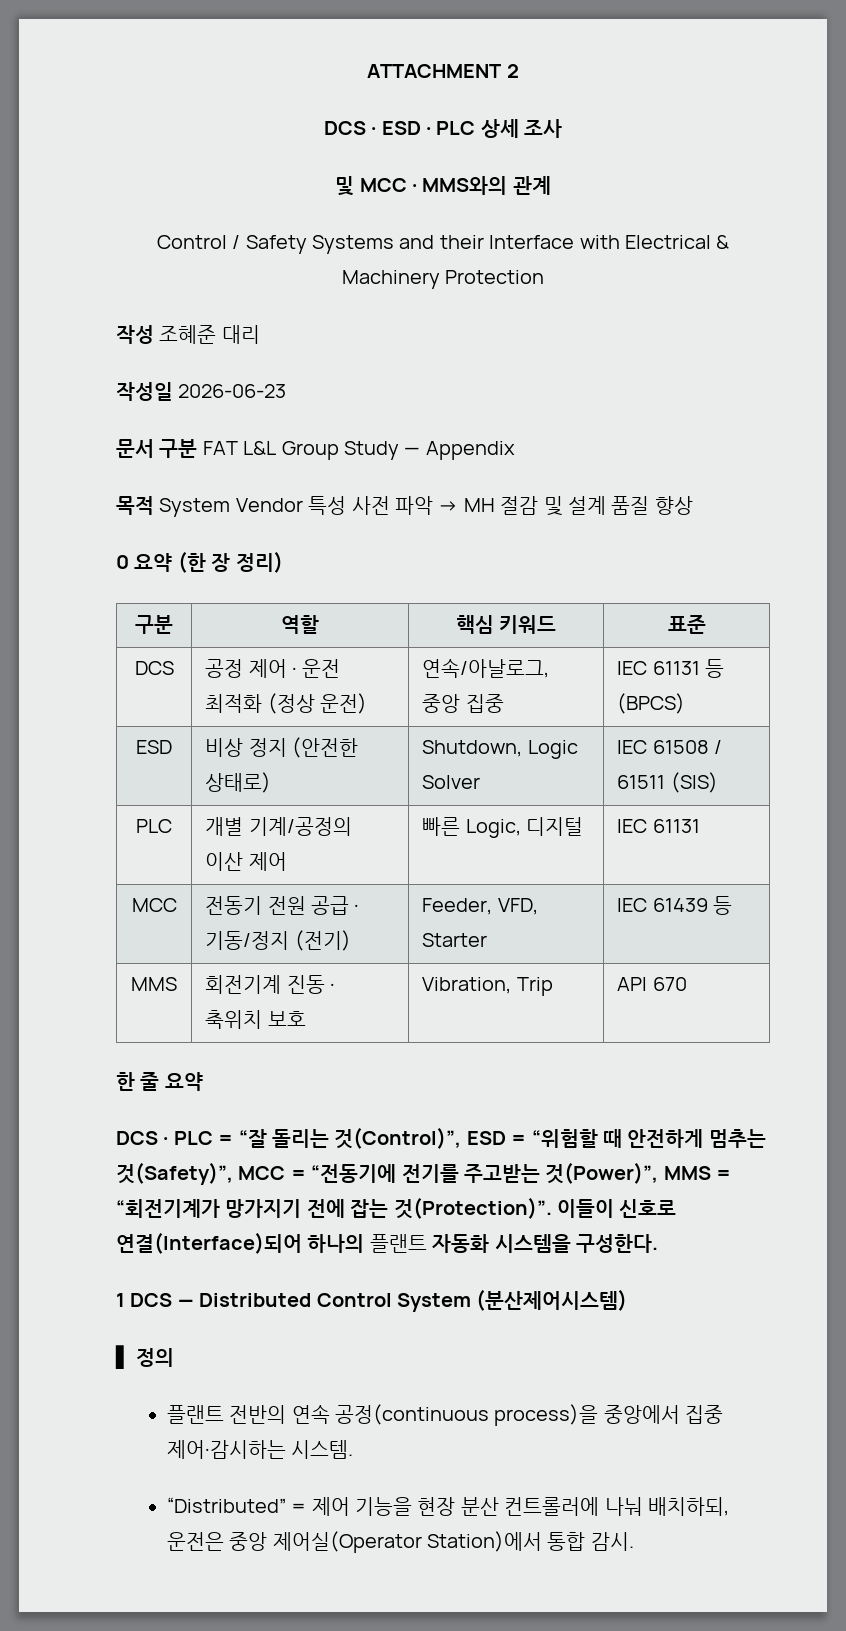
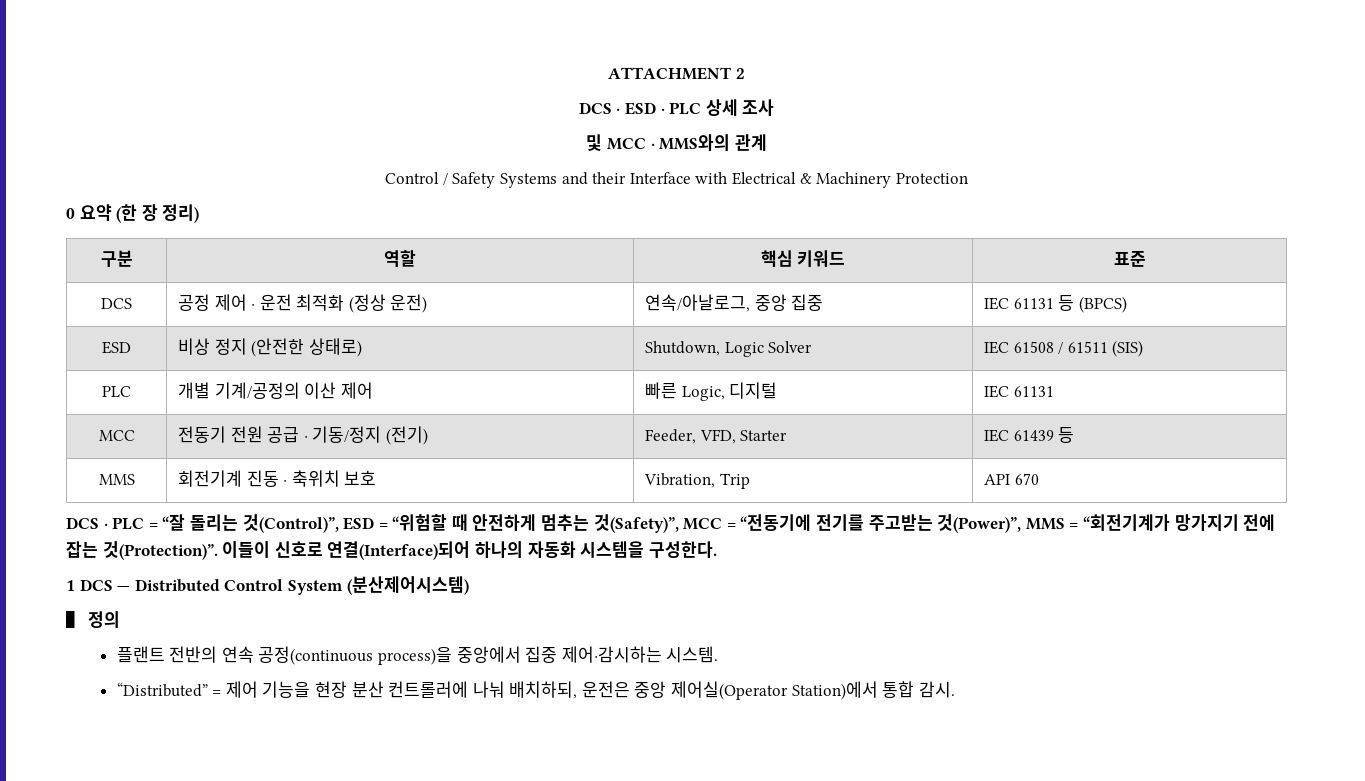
- 작성 조혜준 대리
- 작성일 2026-06-23
- 문서 구분 FAT L&L Group Study — Appendix
- 목적 System Vendor 특성 사전 파악 → MH 절감 및 설계 품질 향상
- 한 줄 요약
- 이들이 신호로 연결(Interface)되어 하나의 플랜트 자동화 시스템을 구성한다.
+ 이들이 신호로 연결(Interface)되어 하나의 자동화 시스템을 구성한다.

